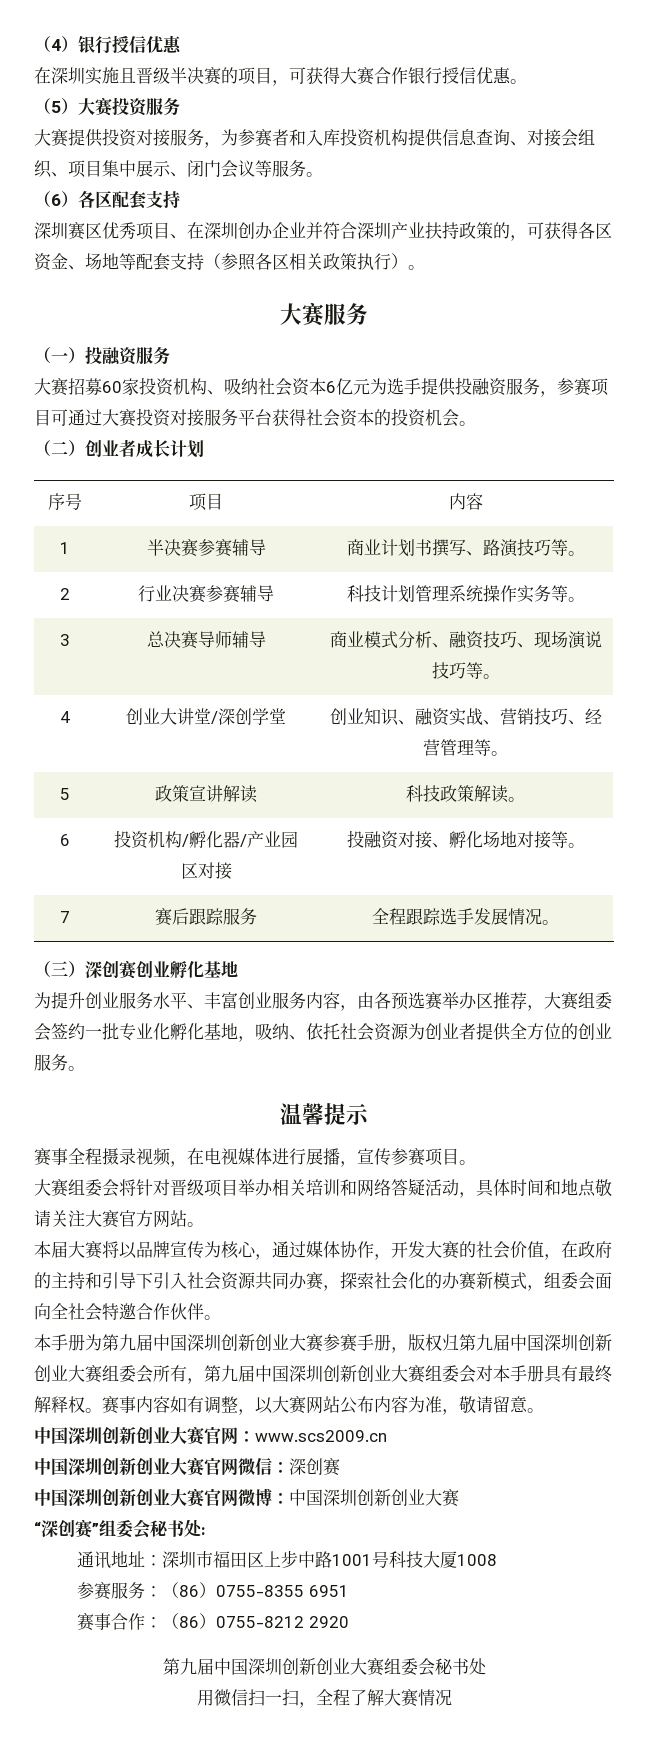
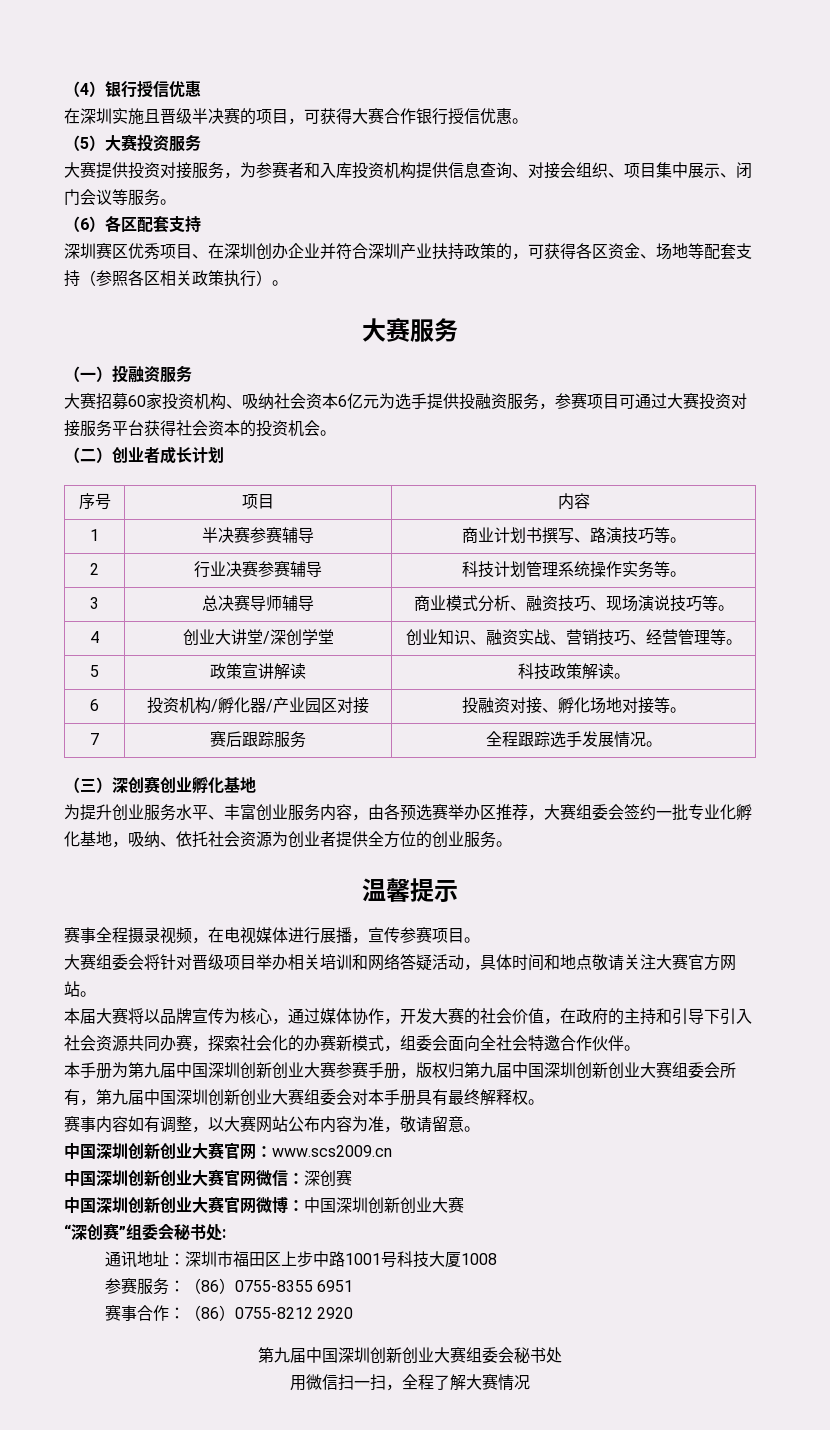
- 本手册为第九届中国深圳创新创业大赛参赛手册，版权归第九届中国深圳创新创业大赛组委会所有，第九届中国深圳创新创业大赛组委会对本手册具有最终解释权。赛事内容如有调整，以大赛网站公布内容为准，敬请留意。
+ 本手册为第九届中国深圳创新创业大赛参赛手册，版权归第九届中国深圳创新创业大赛组委会所有，第九届中国深圳创新创业大赛组委会对本手册具有最终解释权。
+ 赛事内容如有调整，以大赛网站公布内容为准，敬请留意。

